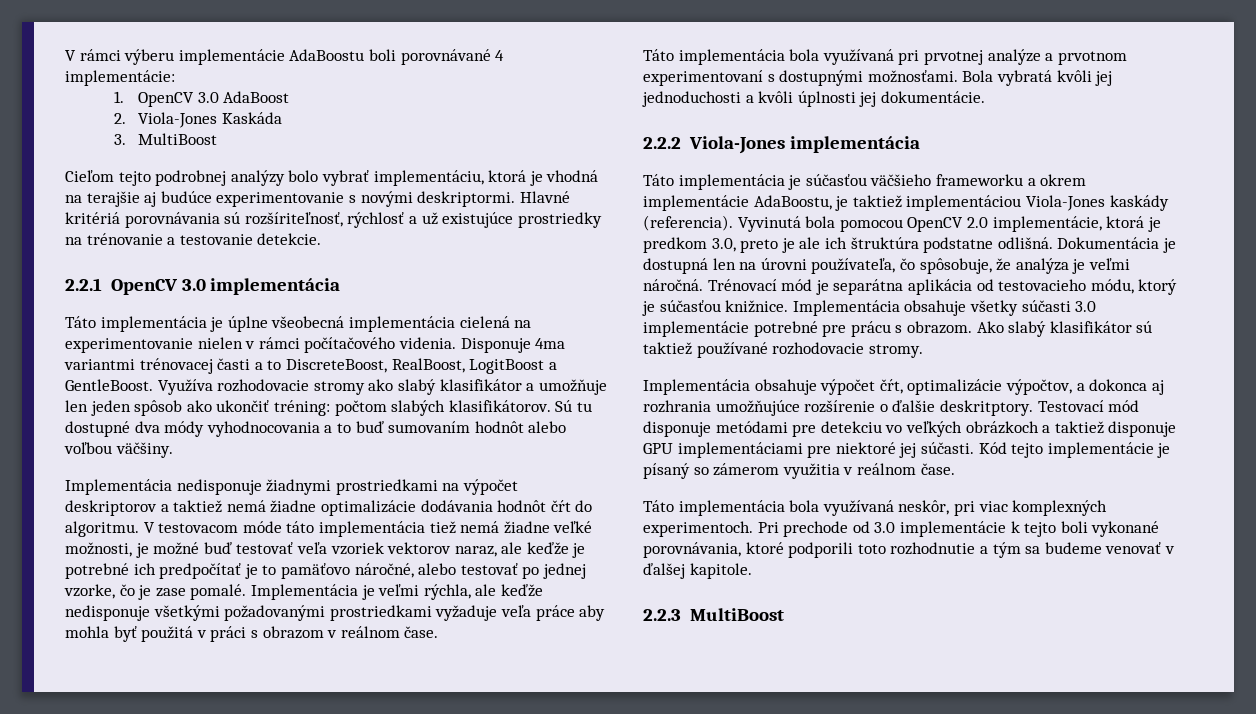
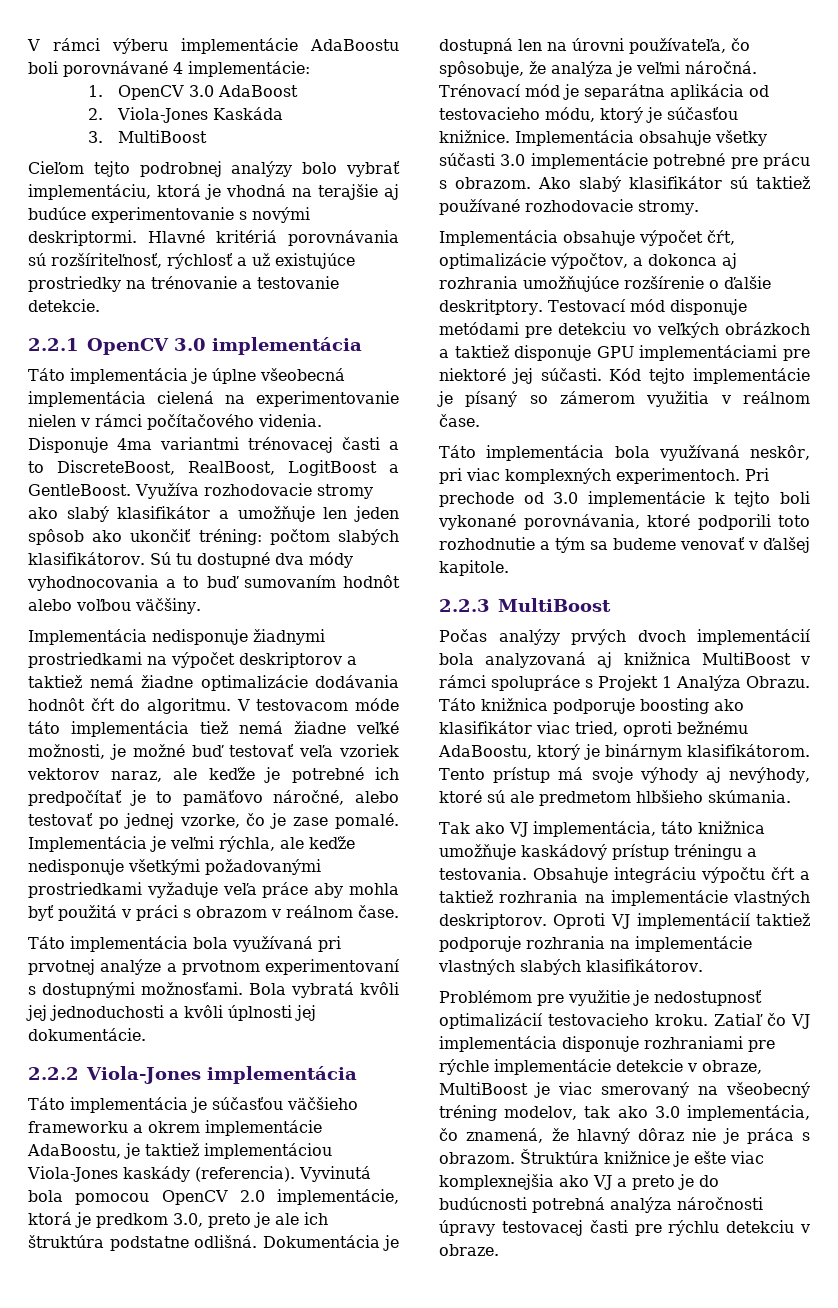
+ Počas analýzy prvých dvoch implementácií bola analyzovaná aj knižnica MultiBoost v rámci spolupráce s Projekt 1 Analýza Obrazu. Táto knižnica podporuje boosting ako klasifikátor viac tried, oproti bežnému AdaBoostu, ktorý je binárnym klasifikátorom. Tento prístup má svoje výhody aj nevýhody, ktoré sú ale predmetom hlbšieho skúmania.
+ Tak ako VJ implementácia, táto knižnica umožňuje kaskádový prístup tréningu a testovania. Obsahuje integráciu výpočtu čŕt a taktiež rozhrania na implementácie vlastných deskriptorov. Oproti VJ implementácií taktiež podporuje rozhrania na implementácie vlastných slabých klasifikátorov.
+ Problémom pre využitie je nedostupnosť optimalizácií testovacieho kroku. Zatiaľ čo VJ implementácia disponuje rozhraniami pre rýchle implementácie detekcie v obraze, MultiBoost je viac smerovaný na všeobecný tréning modelov, tak ako 3.0 implementácia, čo znamená, že hlavný dôraz nie je práca s obrazom. Štruktúra knižnice je ešte viac komplexnejšia ako VJ a preto je do budúcnosti potrebná analýza náročnosti úpravy testovacej časti pre rýchlu detekciu v obraze.

